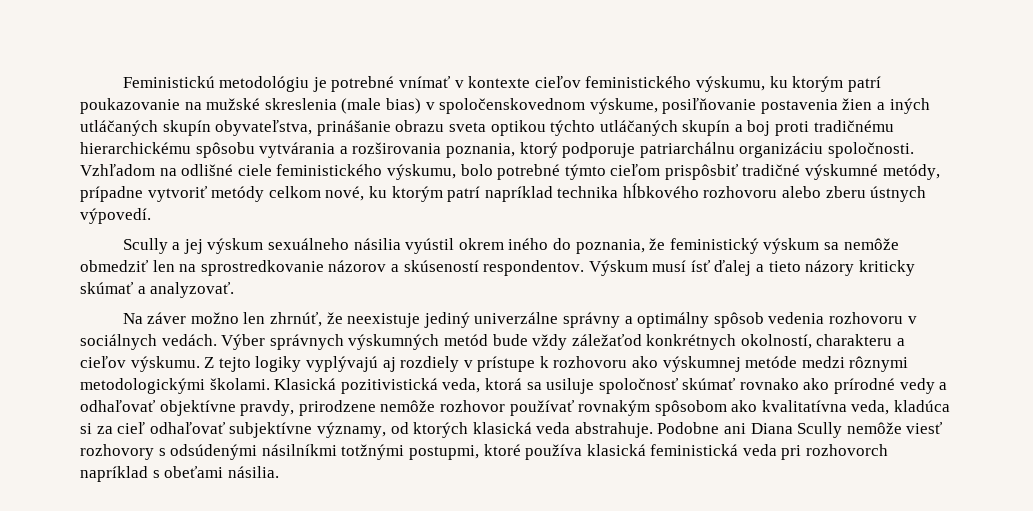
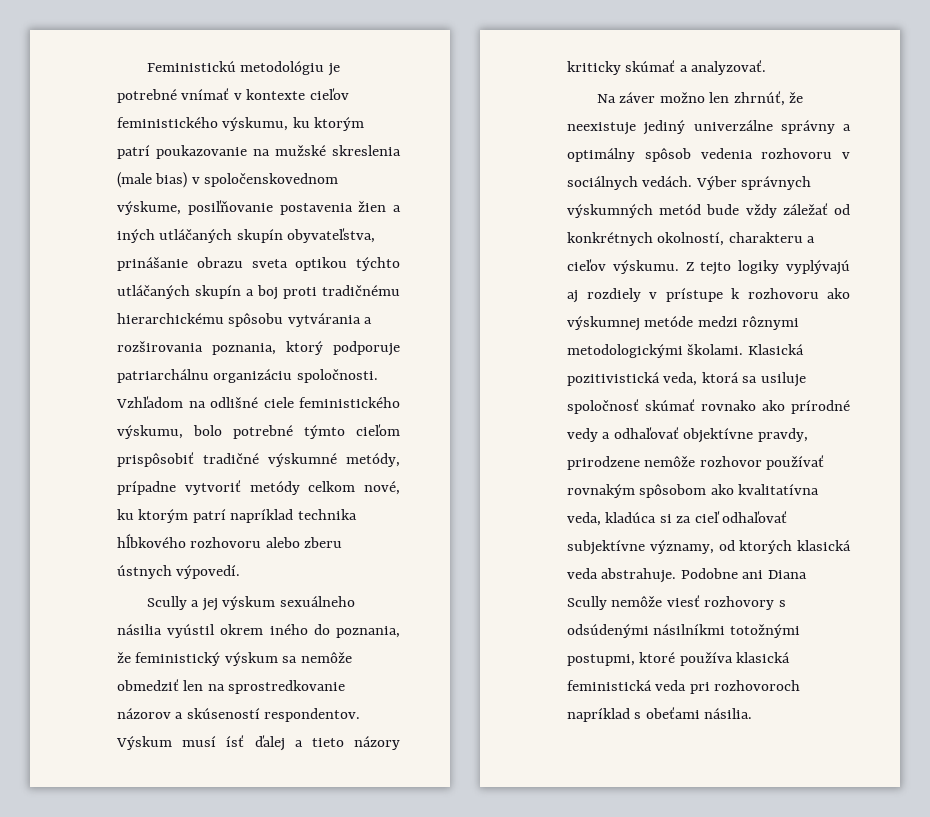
- Vzhľadom na odlišné ciele feministického výskumu, bolo potrebné týmto cieľom prispôsbiť tradičné výskumné metódy, prípadne vytvoriť metódy celkom nové, ku ktorým patrí napríklad technika hĺbkového rozhovoru alebo zberu ústnych výpovedí.
+ Vzhľadom na odlišné ciele feministického výskumu, bolo potrebné týmto cieľom prispôsobiť tradičné výskumné metódy, prípadne vytvoriť metódy celkom nové, ku ktorým patrí napríklad technika hĺbkového rozhovoru alebo zberu ústnych výpovedí.
- Výber správnych výskumných metód bude vždy záležaťod konkrétnych okolností, charakteru a cieľov výskumu.
+ Výber správnych výskumných metód bude vždy záležať od konkrétnych okolností, charakteru a cieľov výskumu.
- Podobne ani Diana Scully nemôže viesť rozhovory s odsúdenými násilníkmi totžnými postupmi, ktoré používa klasická feministická veda pri rozhovorch napríklad s obeťami násilia.
+ Podobne ani Diana Scully nemôže viesť rozhovory s odsúdenými násilníkmi totožnými postupmi, ktoré používa klasická feministická veda pri rozhovoroch napríklad s obeťami násilia.

